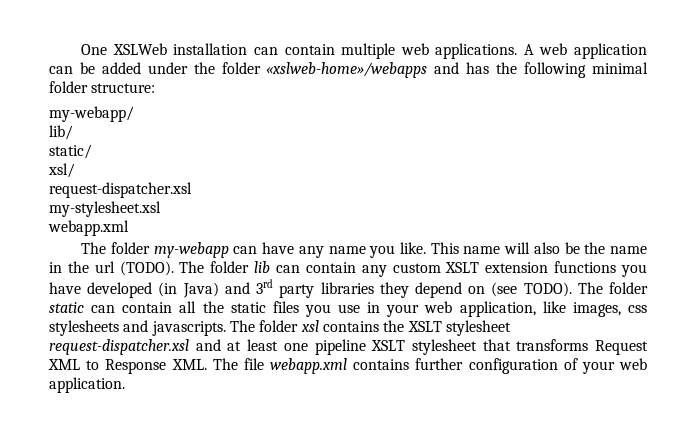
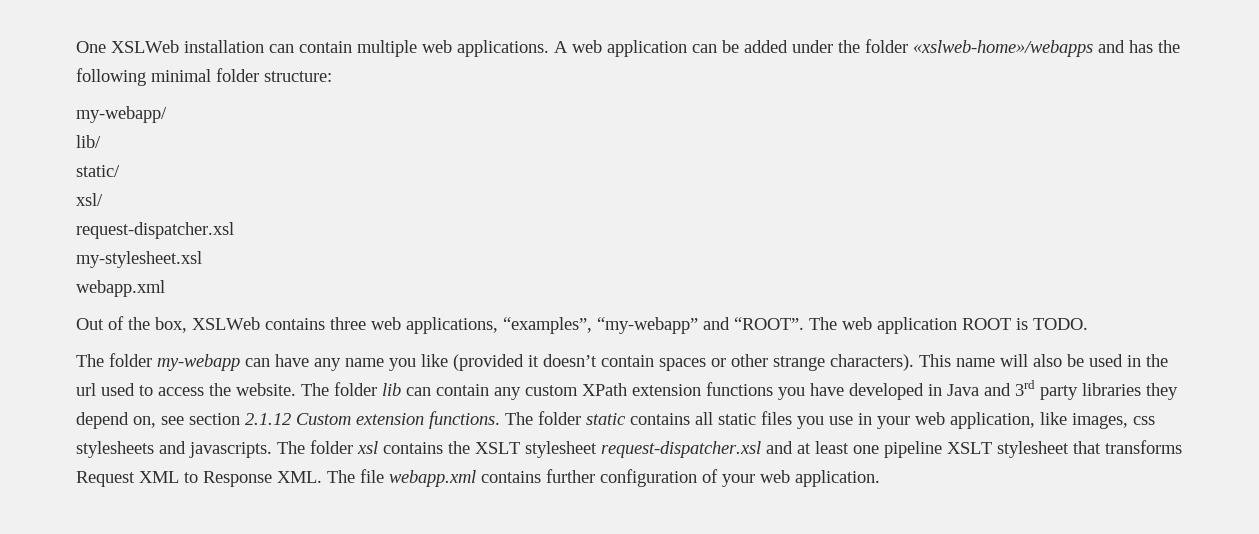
+ Out of the box, XSLWeb contains three web applications, “examples”, “my-webapp” and “ROOT”. The web application ROOT is TODO.
- The folder my-webapp can have any name you like.
+ The folder my-webapp can have any name you like (provided it doesn’t contain spaces or other strange characters).
- This name will also be the name in the url (TODO).
+ This name will also be used in the url used to access the website.
- The folder lib can contain any custom XSLT extension functions you have developed (in Java) and 3rd party libraries they depend on (see TODO). The folder static can contain all the static files you use in your web application, like images, css stylesheets and javascripts.
+ The folder lib can contain any custom XPath extension functions you have developed in Java and 3rd party libraries they depend on, see section 2.1.12 Custom extension functions. The folder static contains all static files you use in your web application, like images, css stylesheets and javascripts.

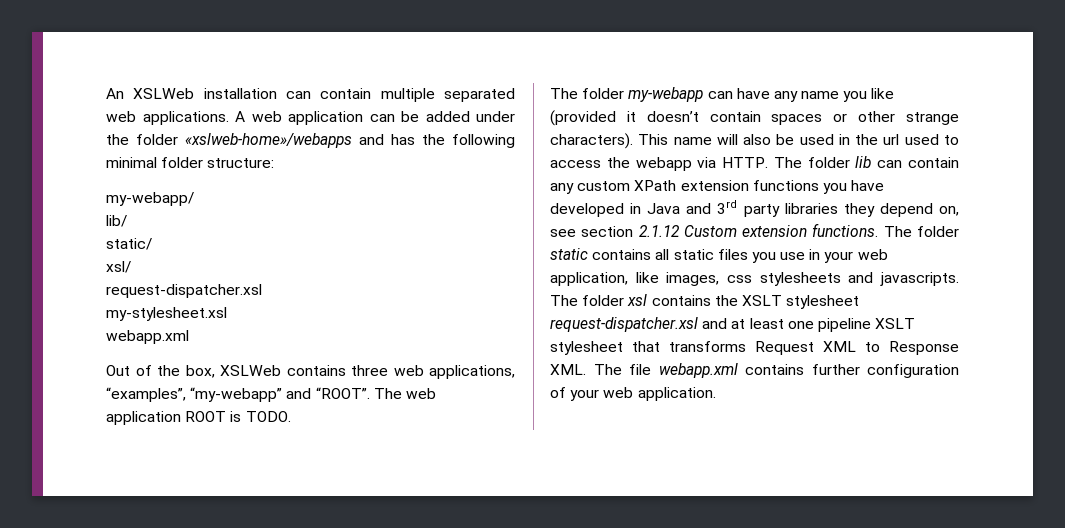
- One XSLWeb installation can contain multiple web applications.
+ An XSLWeb installation can contain multiple separated web applications.
- This name will also be used in the url used to access the website.
+ This name will also be used in the url used to access the webapp via HTTP.

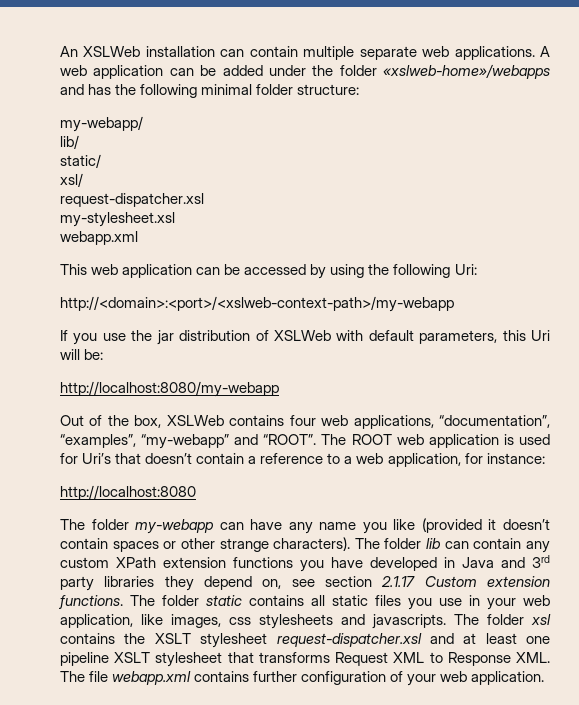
- An XSLWeb installation can contain multiple separated web applications.
+ An XSLWeb installation can contain multiple separate web applications.
+ This web application can be accessed by using the following Uri:
+ http://<domain>:<port>/<xslweb-context-path>/my-webapp
+ If you use the jar distribution of XSLWeb with default parameters, this Uri will be:
+ http://localhost:8080/my-webapp
- Out of the box, XSLWeb contains three web applications, “examples”, “my-webapp” and “ROOT”.
+ Out of the box, XSLWeb contains four web applications, “documentation”, “examples”, “my-webapp” and “ROOT”.
- The web application ROOT is TODO.
+ The ROOT web application is used for Uri’s that doesn’t contain a reference to a web application, for instance:
+ http://localhost:8080
- This name will also be used in the url used to access the webapp via HTTP.
- The folder lib can contain any custom XPath extension functions you have developed in Java and 3rd party libraries they depend on, see section 2.1.12 Custom extension functions.
+ The folder lib can contain any custom XPath extension functions you have developed in Java and 3rd party libraries they depend on, see section 2.1.17 Custom extension functions.

